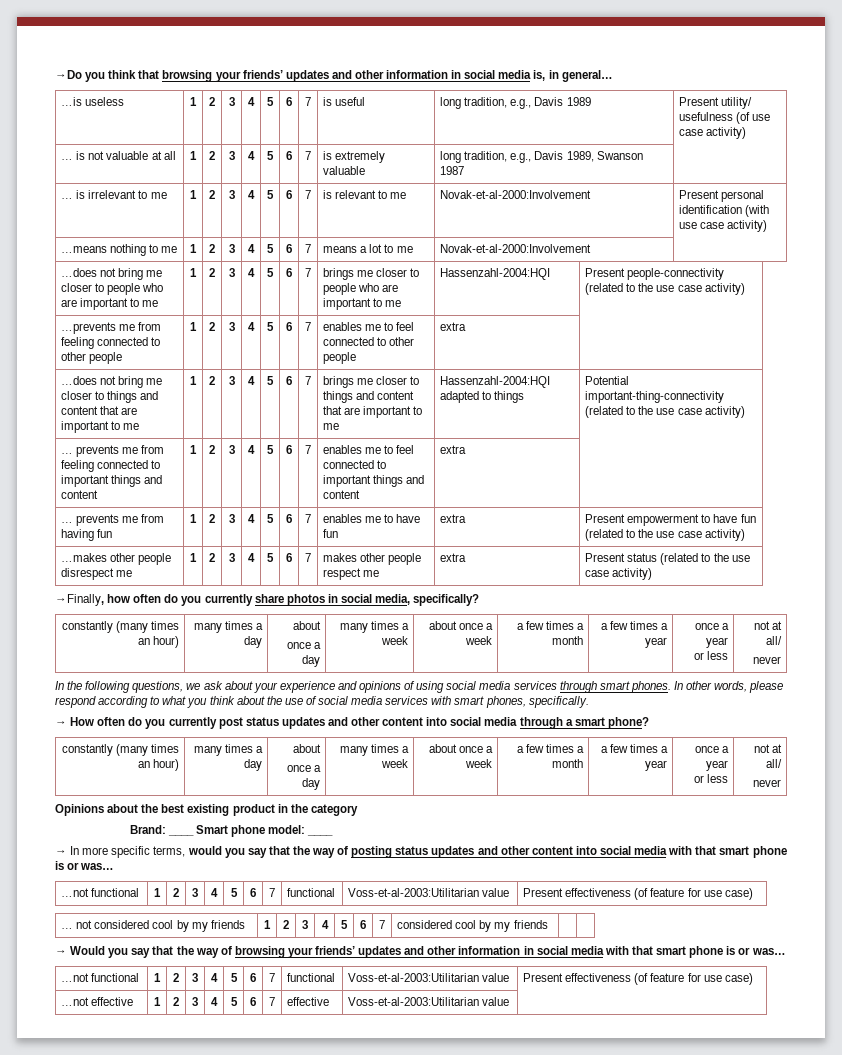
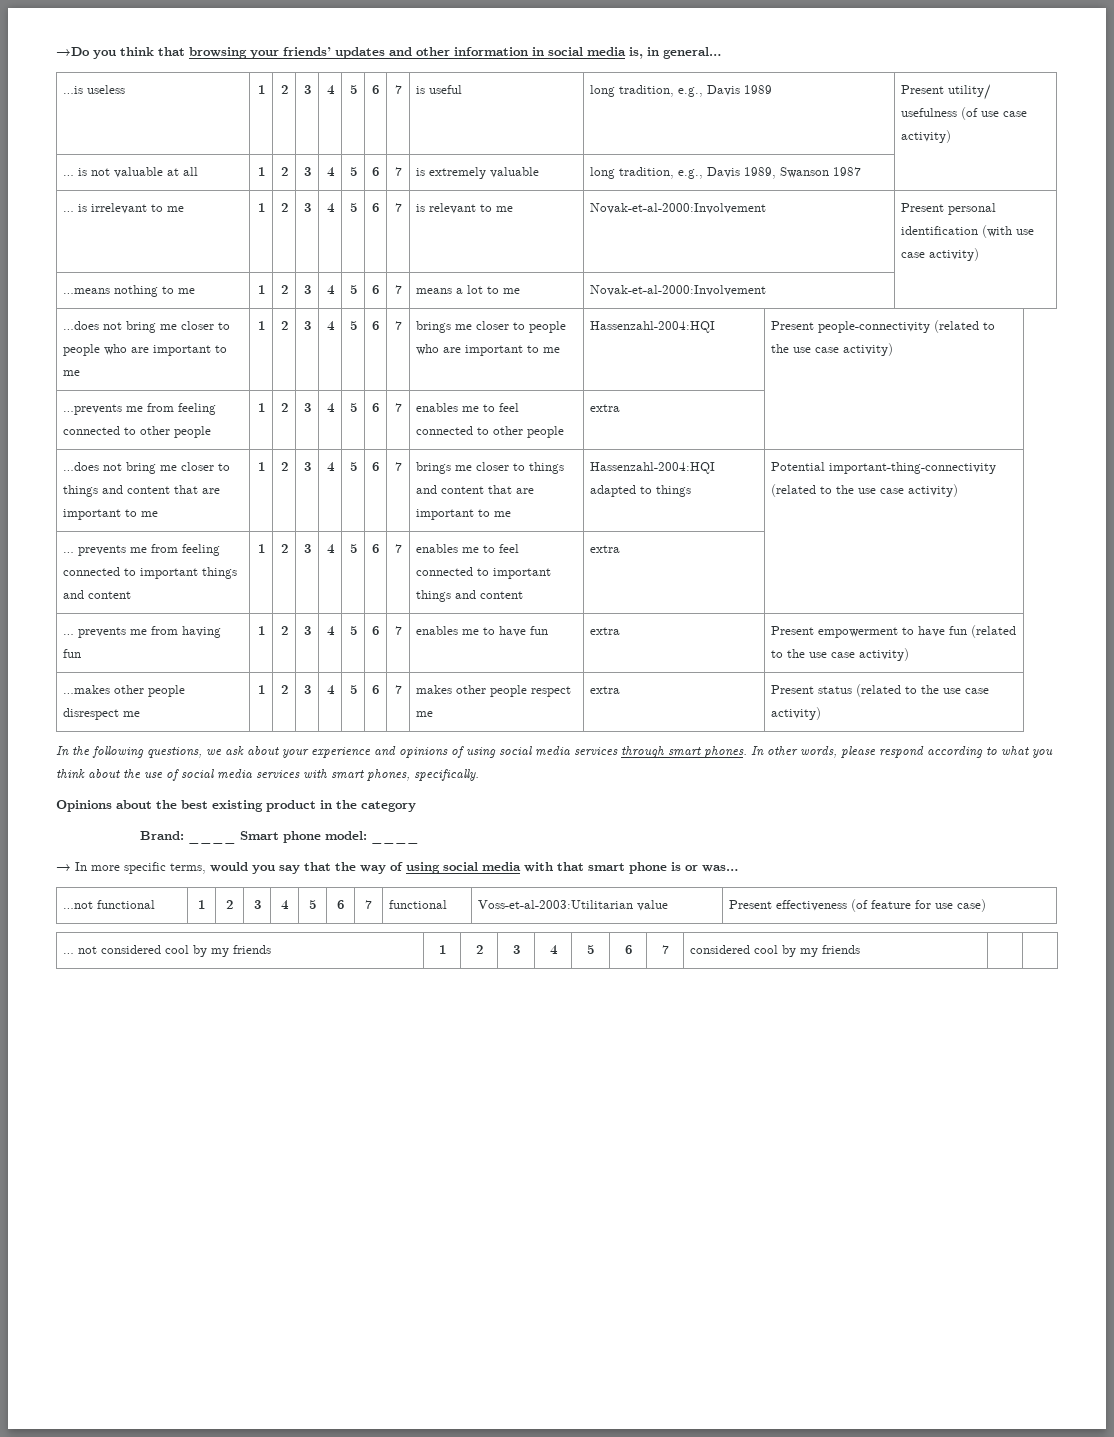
- →Finally, how often do you currently share photos in social media, specifically?
- constantly (many times an hour) | many times a day | about
- once a day | many times a week | about once a week | a few times a month | a few times a year | once a year
- or less | not at all/
- never
- → How often do you currently post status updates and other content into social media through a smart phone?
- constantly (many times an hour) | many times a day | about
- once a day | many times a week | about once a week | a few times a month | a few times a year | once a year
- or less | not at all/
- never
- → In more specific terms, would you say that the way of posting status updates and other content into social media with that smart phone is or was…
+ → In more specific terms, would you say that the way of using social media with that smart phone is or was…
- → Would you say that the way of browsing your friends’ updates and other information in social media with that smart phone is or was…
- …not functional | 1 | 2 | 3 | 4 | 5 | 6 | 7 | functional | Voss-et-al-2003:Utilitarian value | Present effectiveness (of feature for use case)
- …not effective | 1 | 2 | 3 | 4 | 5 | 6 | 7 | effective | Voss-et-al-2003:Utilitarian value |

